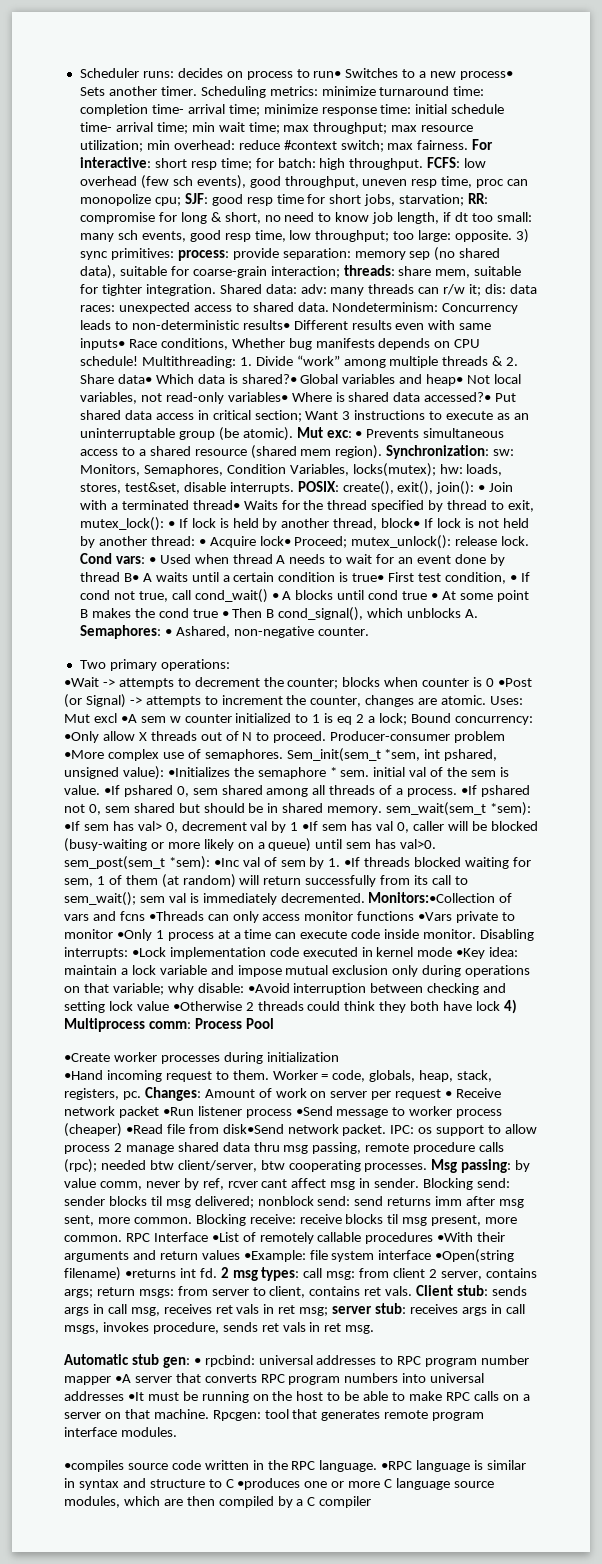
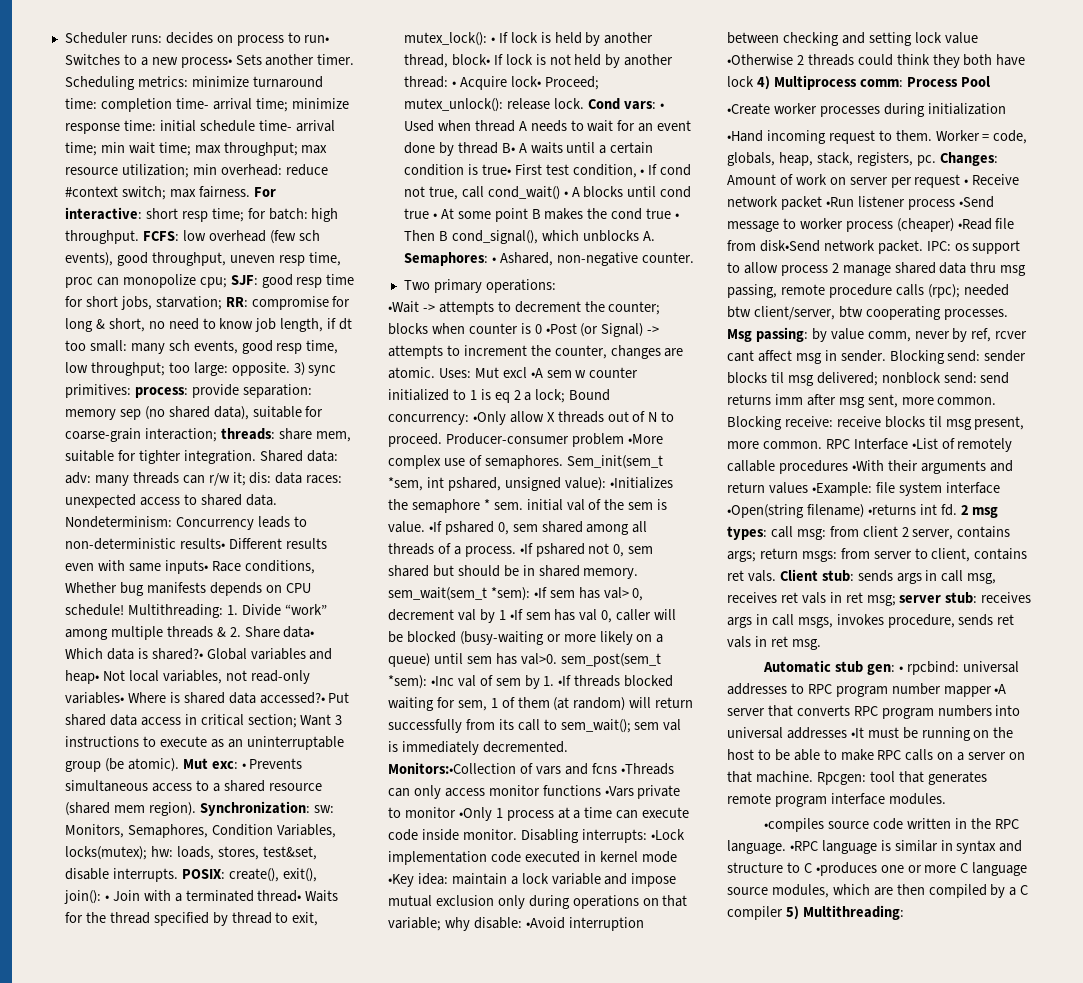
- •RPC language is similar in syntax and structure to C •produces one or more C language source modules, which are then compiled by a C compiler
+ •RPC language is similar in syntax and structure to C •produces one or more C language source modules, which are then compiled by a C compiler 5) Multithreading:

